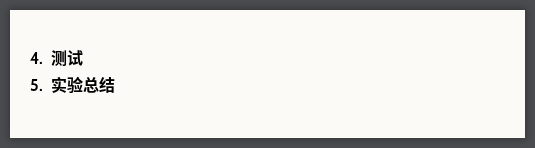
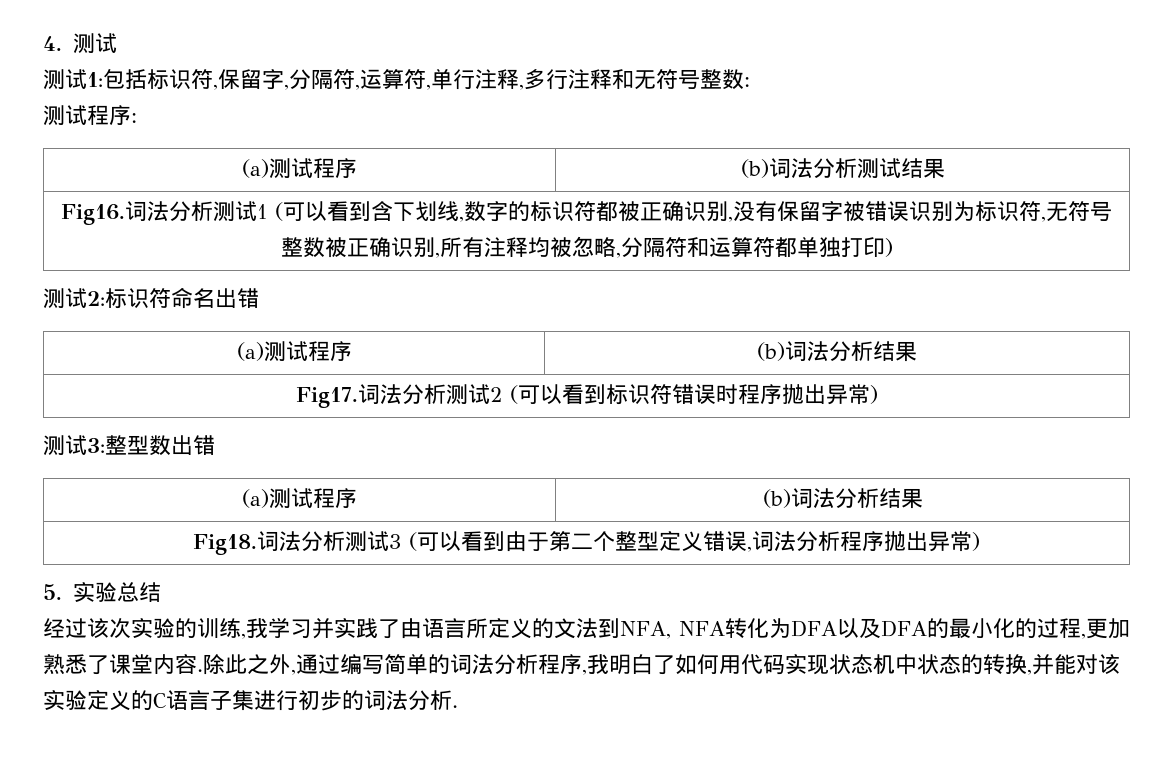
+ 测试1:包括标识符,保留字,分隔符,运算符,单行注释,多行注释和无符号整数:
+ 测试程序:
+ (a)测试程序 | (b)词法分析测试结果
+ Fig16.词法分析测试1 (可以看到含下划线,数字的标识符都被正确识别,没有保留字被错误识别为标识符,无符号整数被正确识别,所有注释均被忽略,分隔符和运算符都单独打印)
+ 测试2:标识符命名出错
+ (a)测试程序 | (b)词法分析结果
+ Fig17.词法分析测试2 (可以看到标识符错误时程序抛出异常)
+ 测试3:整型数出错
+ (a)测试程序 | (b)词法分析结果
+ Fig18.词法分析测试3 (可以看到由于第二个整型定义错误,词法分析程序抛出异常)
  5.实验总结
+ 经过该次实验的训练,我学习并实践了由语言所定义的文法到NFA, NFA转化为DFA以及DFA的最小化的过程,更加熟悉了课堂内容.除此之外,通过编写简单的词法分析程序,我明白了如何用代码实现状态机中状态的转换,并能对该实验定义的C语言子集进行初步的词法分析.

